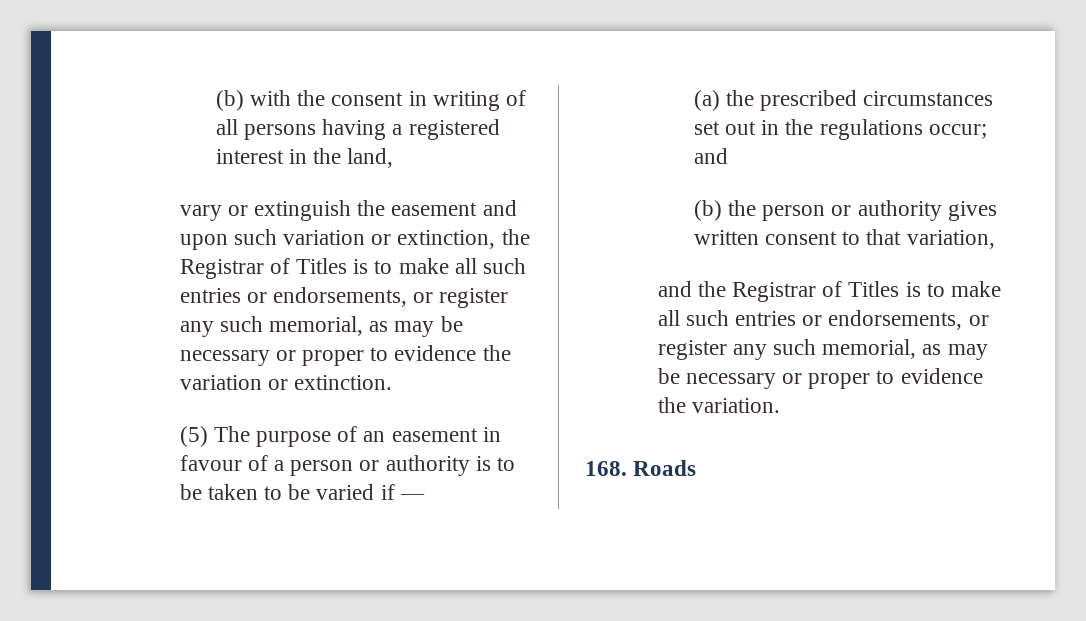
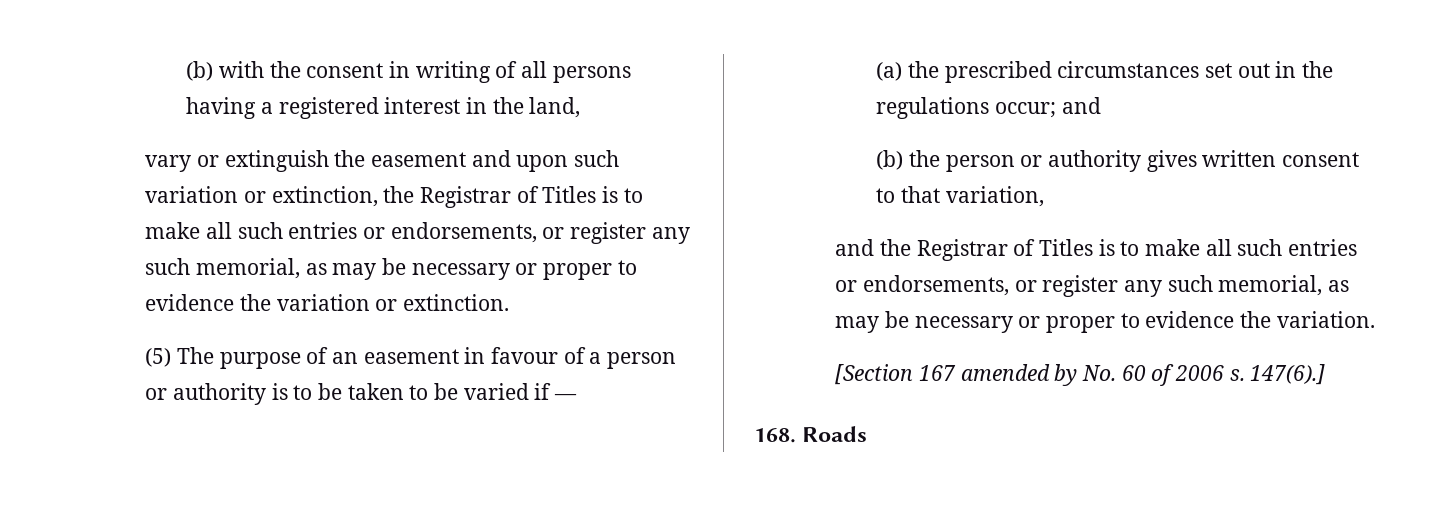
+ [Section 167 amended by No. 60 of 2006 s. 147(6).]

